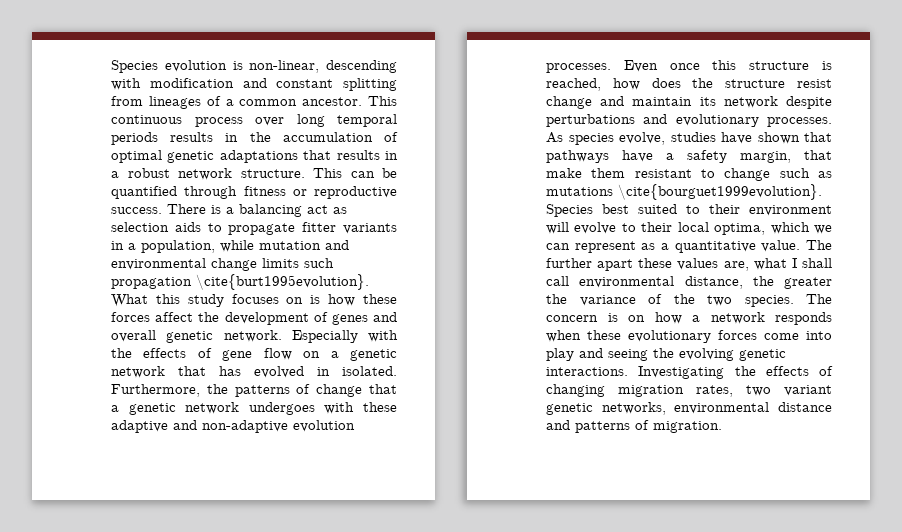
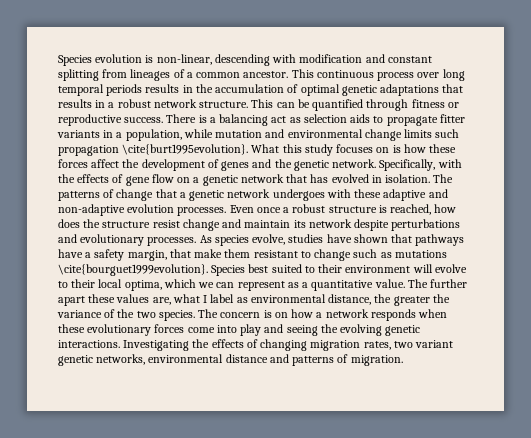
- What this study focuses on is how these forces affect the development of genes and overall genetic network.
+ What this study focuses on is how these forces affect the development of genes and the genetic network.
- Especially with the effects of gene flow on a genetic network that has evolved in isolated. Furthermore, the patterns of change that a genetic network undergoes with these adaptive and non-adaptive evolution processes.
+ Specifically, with the effects of gene flow on a genetic network that has evolved in isolation. The patterns of change that a genetic network undergoes with these adaptive and non-adaptive evolution processes.
- Even once this structure is reached, how does the structure resist change and maintain its network despite perturbations and evolutionary processes.
+ Even once a robust structure is reached, how does the structure resist change and maintain its network despite perturbations and evolutionary processes.
- The further apart these values are, what I shall call environmental distance, the greater the variance of the two species.
+ The further apart these values are, what I label as environmental distance, the greater the variance of the two species.

